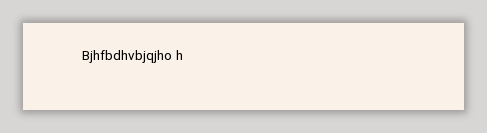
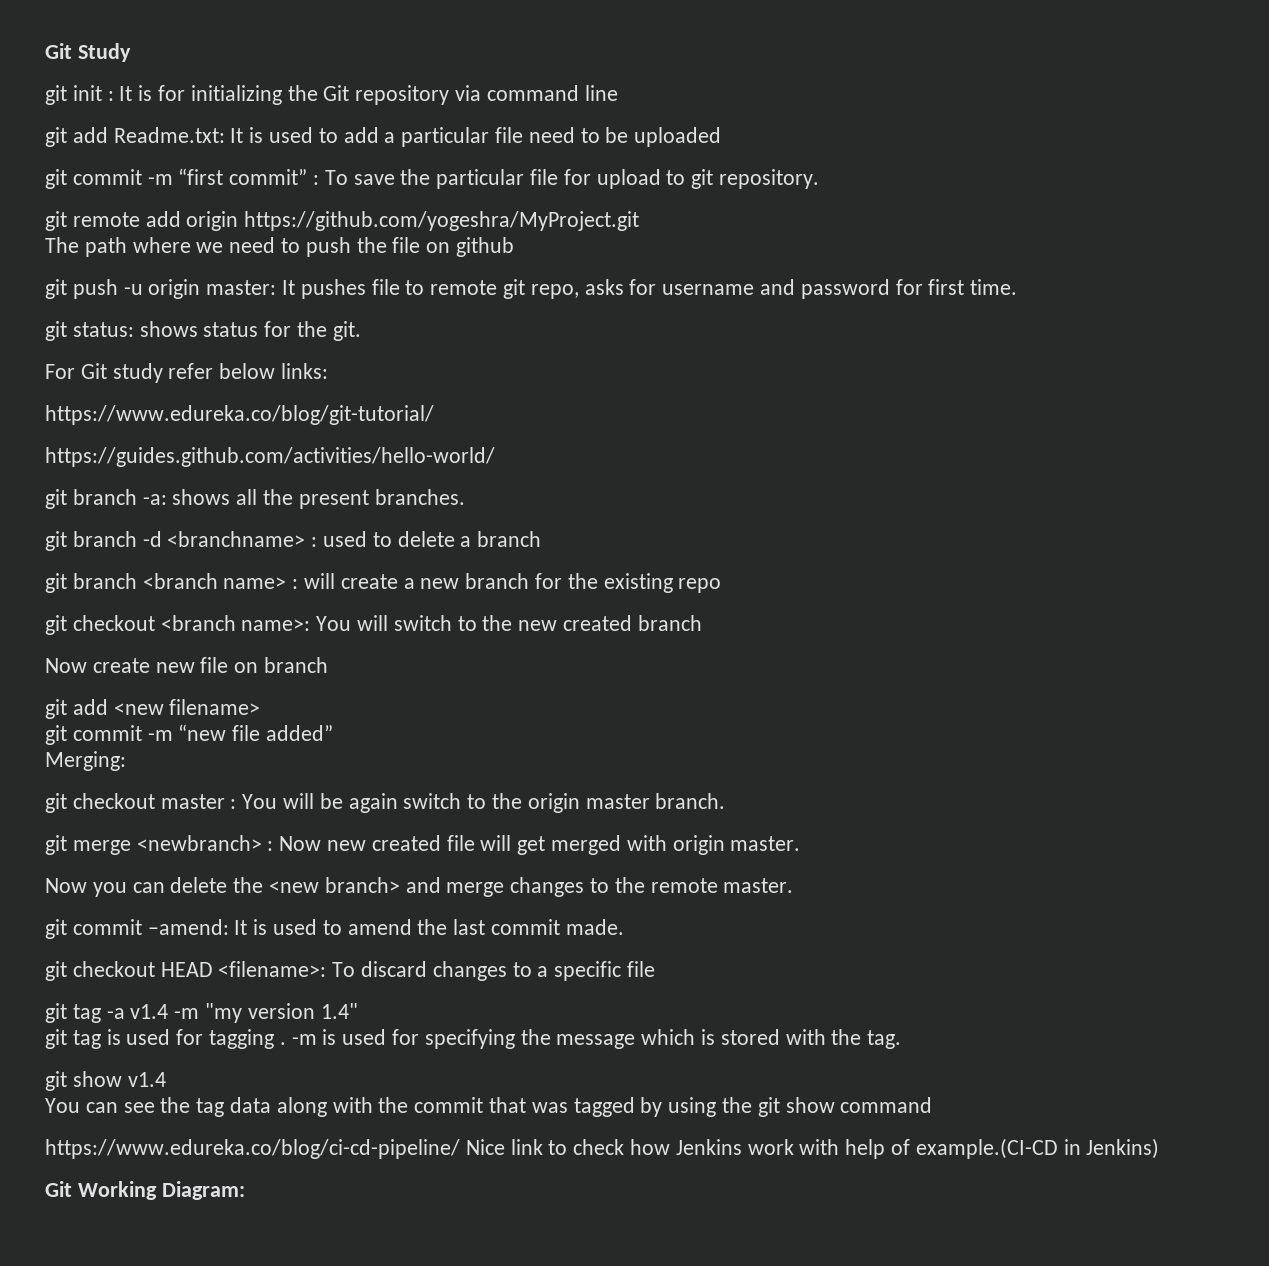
- Bjhfbdhvbjqjho h
+ Git Study
+ git init : It is for initializing the Git repository via command line
+ git add Readme.txt: It is used to add a particular file need to be uploaded
+ git commit -m “first commit” : To save the particular file for upload to git repository.
+ git remote add origin https://github.com/yogeshra/MyProject.git
+ The path where we need to push the file on github
+ git push -u origin master: It pushes file to remote git repo, asks for username and password for first time.
+ git status: shows status for the git.
+ For Git study refer below links:
+ https://www.edureka.co/blog/git-tutorial/
+ https://guides.github.com/activities/hello-world/
+ git branch -a: shows all the present branches.
+ git branch -d <branchname> : used to delete a branch
+ git branch <branch name> : will create a new branch for the existing repo
+ git checkout <branch name>: You will switch to the new created branch
+ Now create new file on branch
+ git add <new filename>
+ git commit -m “new file added”
+ Merging:
+ git checkout master : You will be again switch to the origin master branch.
+ git merge <newbranch> : Now new created file will get merged with origin master.
+ Now you can delete the <new branch> and merge changes to the remote master.
+ git commit –amend: It is used to amend the last commit made.
+ git checkout HEAD <filename>: To discard changes to a specific file
+ git tag -a v1.4 -m "my version 1.4"
+ git tag is used for tagging . -m is used for specifying the message which is stored with the tag.
+ git show v1.4
+ You can see the tag data along with the commit that was tagged by using the git show command
+ https://www.edureka.co/blog/ci-cd-pipeline/ Nice link to check how Jenkins work with help of example.(CI-CD in Jenkins)
+ Git Working Diagram:

